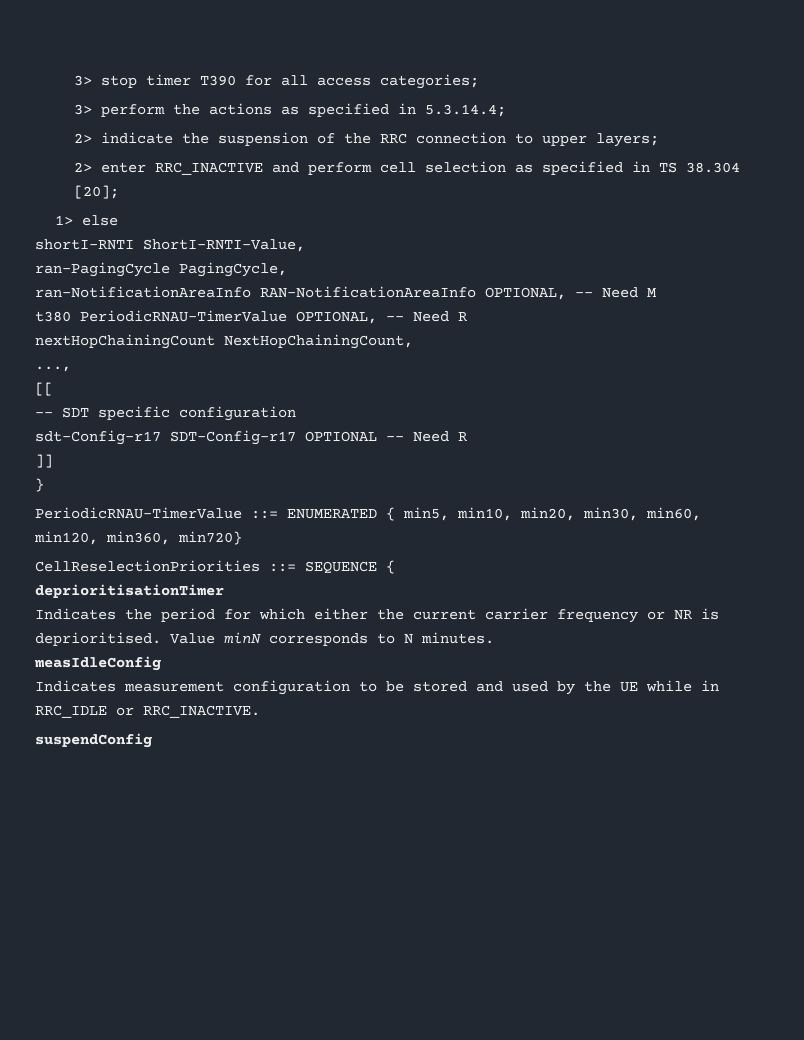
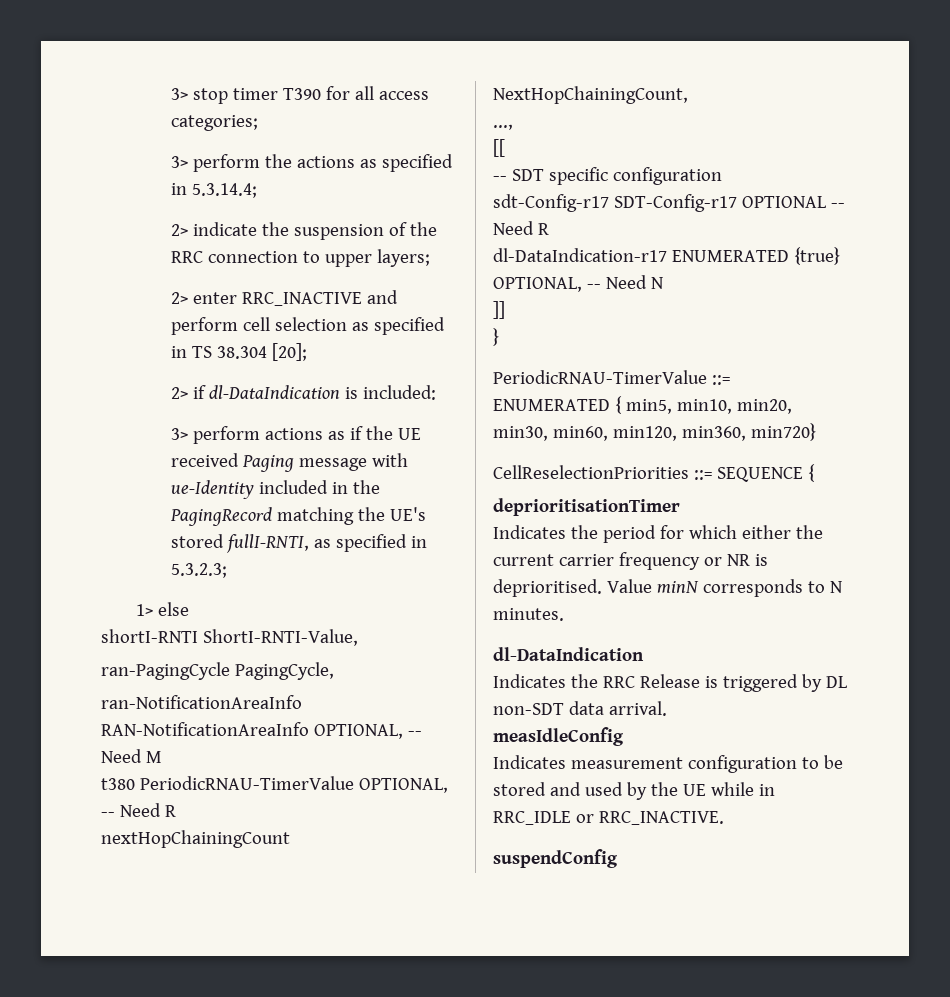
+ 2> if dl-DataIndication is included:
+ 3> perform actions as if the UE received Paging message with ue-Identity included in the PagingRecord matching the UE's stored fullI-RNTI, as specified in 5.3.2.3;
+ dl-DataIndication-r17 ENUMERATED {true} OPTIONAL, -- Need N
  Value minN corresponds to N minutes.
+ dl-DataIndication
+ Indicates the RRC Release is triggered by DL non-SDT data arrival.

